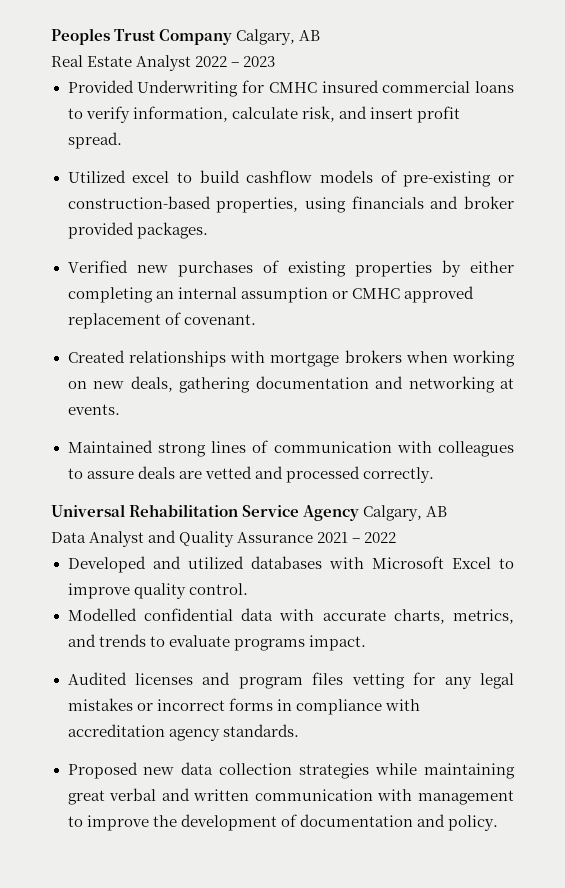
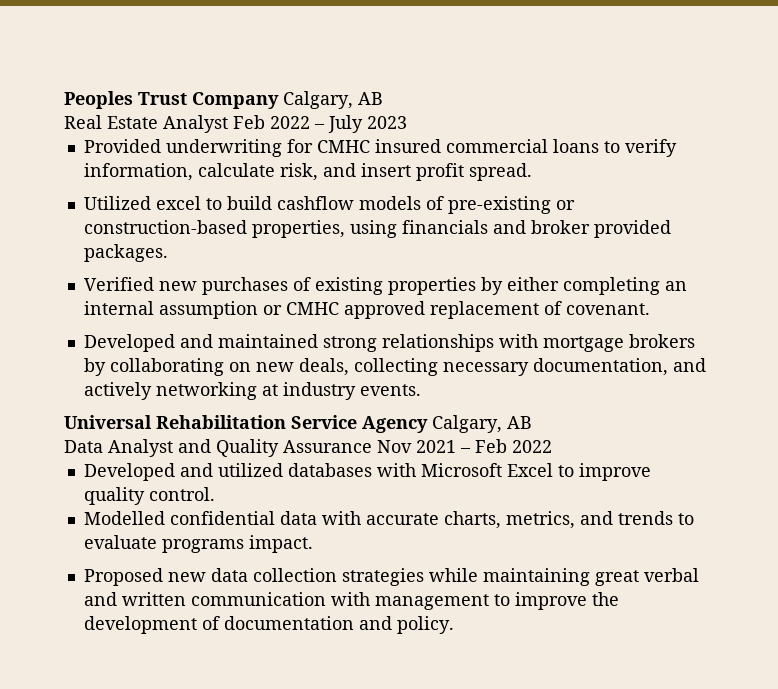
- Real Estate Analyst 2022 – 2023
+ Real Estate Analyst Feb 2022 – July 2023
- Provided Underwriting for CMHC insured commercial loans to verify information, calculate risk, and insert profit spread.
+ Provided underwriting for CMHC insured commercial loans to verify information, calculate risk, and insert profit spread.
- Created relationships with mortgage brokers when working on new deals, gathering documentation and networking at events.
+ Developed and maintained strong relationships with mortgage brokers by collaborating on new deals, collecting necessary documentation, and actively networking at industry events.
- Maintained strong lines of communication with colleagues to assure deals are vetted and processed correctly.
- Data Analyst and Quality Assurance 2021 – 2022
+ Data Analyst and Quality Assurance Nov 2021 – Feb 2022
- Audited licenses and program files vetting for any legal mistakes or incorrect forms in compliance with accreditation agency standards.

